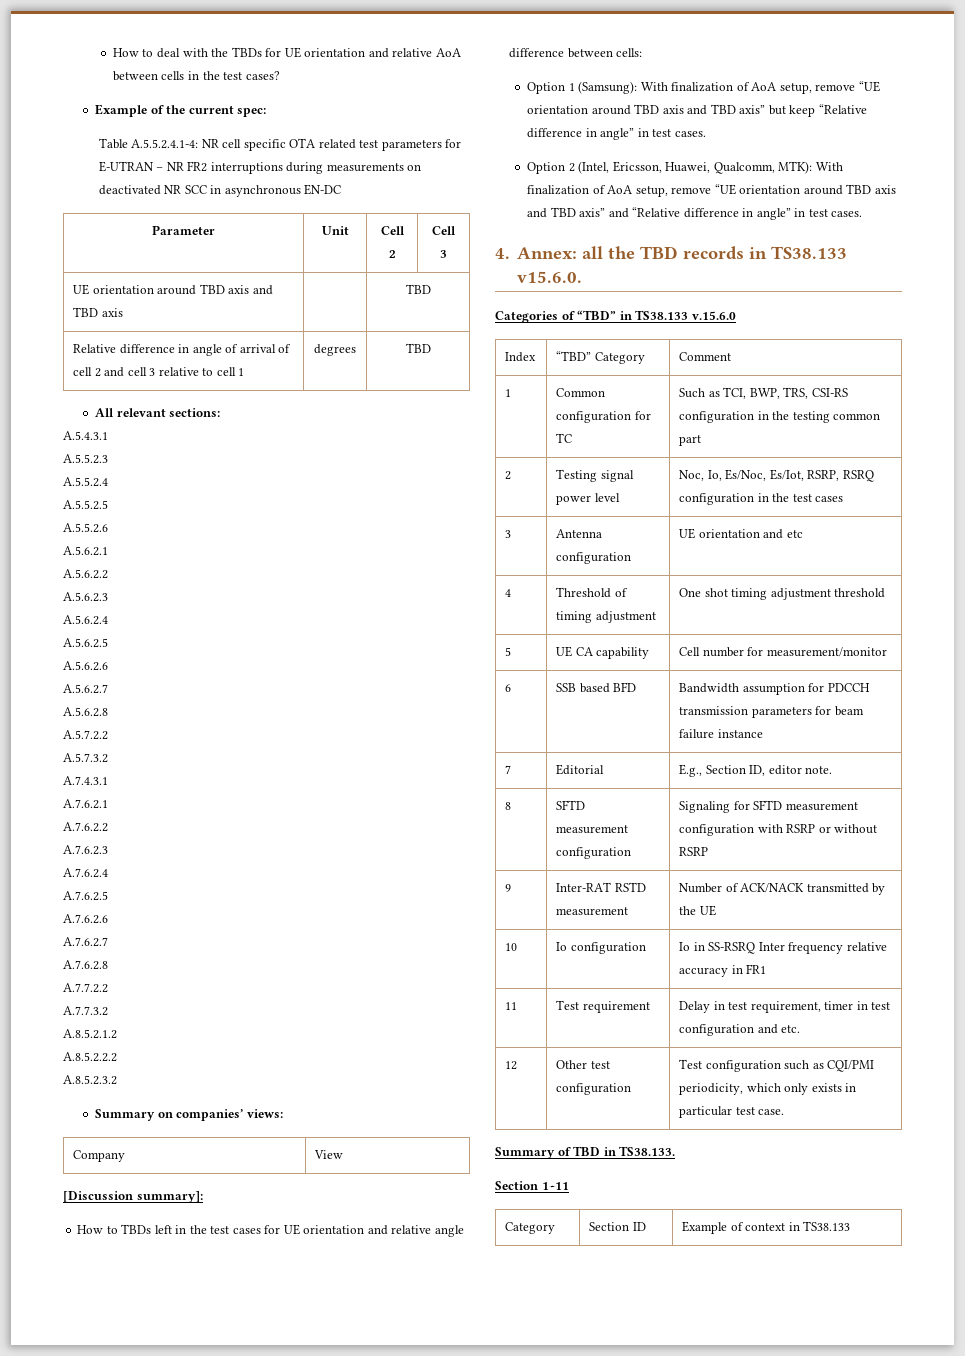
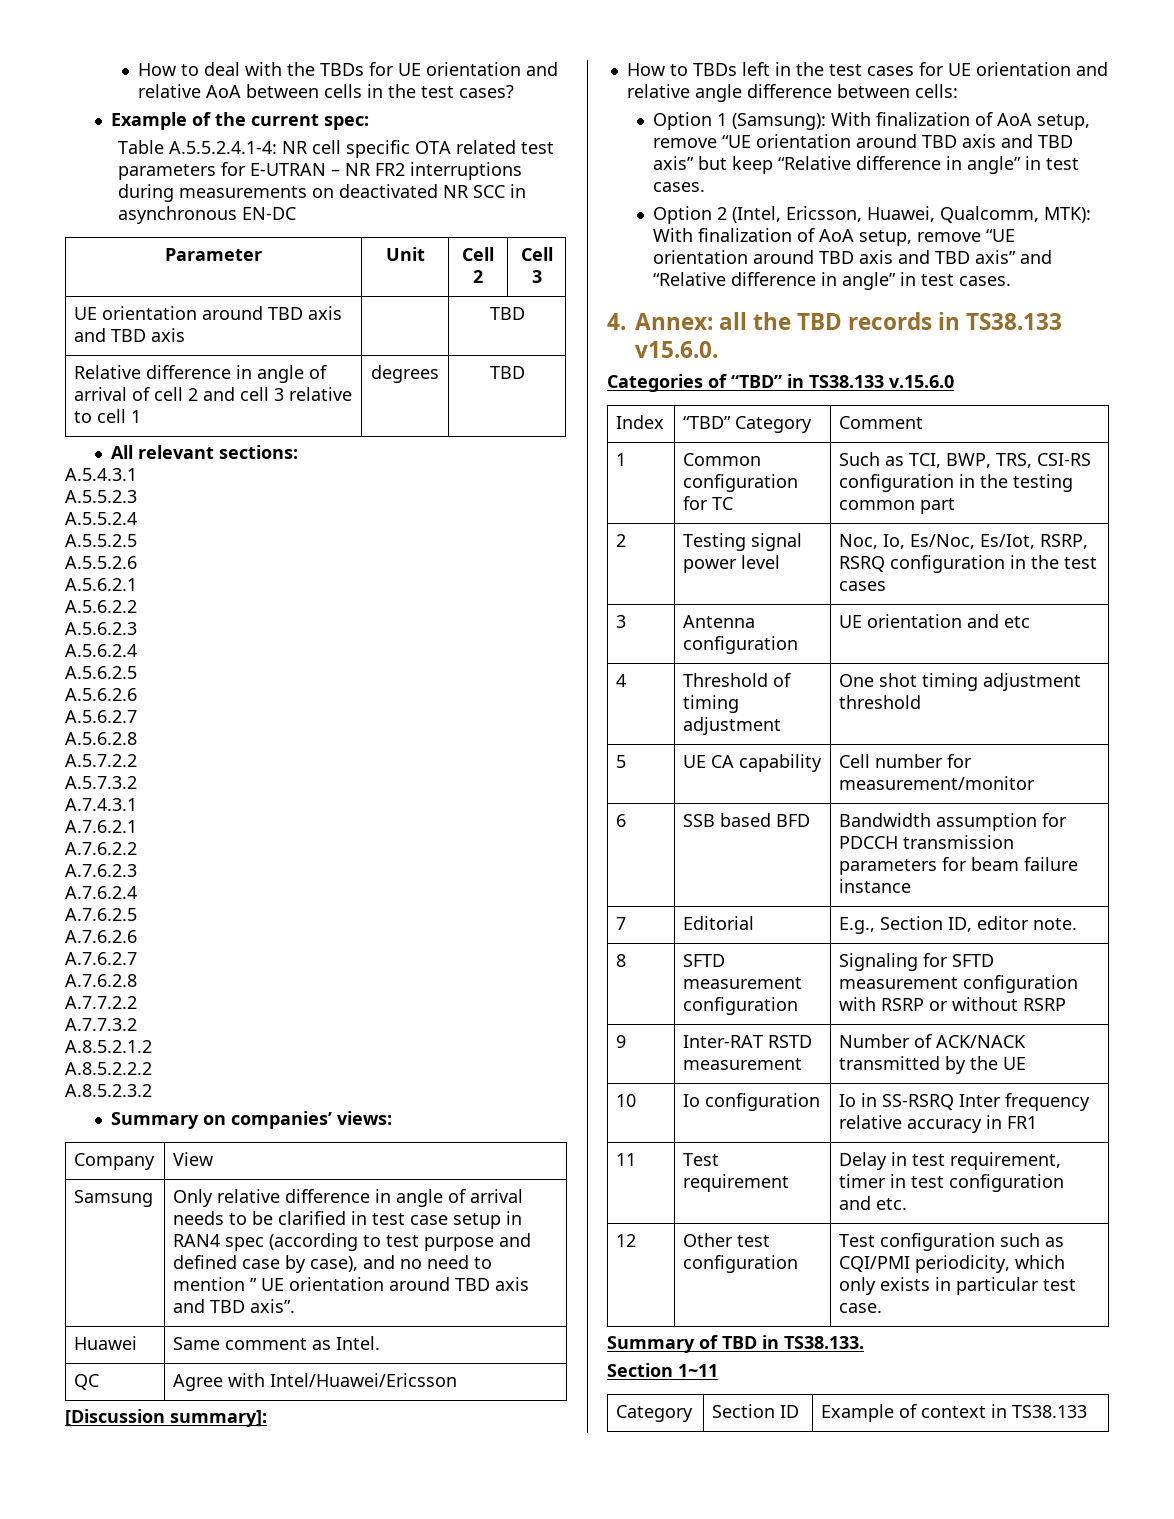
+ Samsung | Only relative difference in angle of arrival needs to be clarified in test case setup in RAN4 spec (according to test purpose and defined case by case), and no need to mention ” UE orientation around TBD axis and TBD axis”.
+ Huawei | Same comment as Intel.
+ QC | Agree with Intel/Huawei/Ericsson

